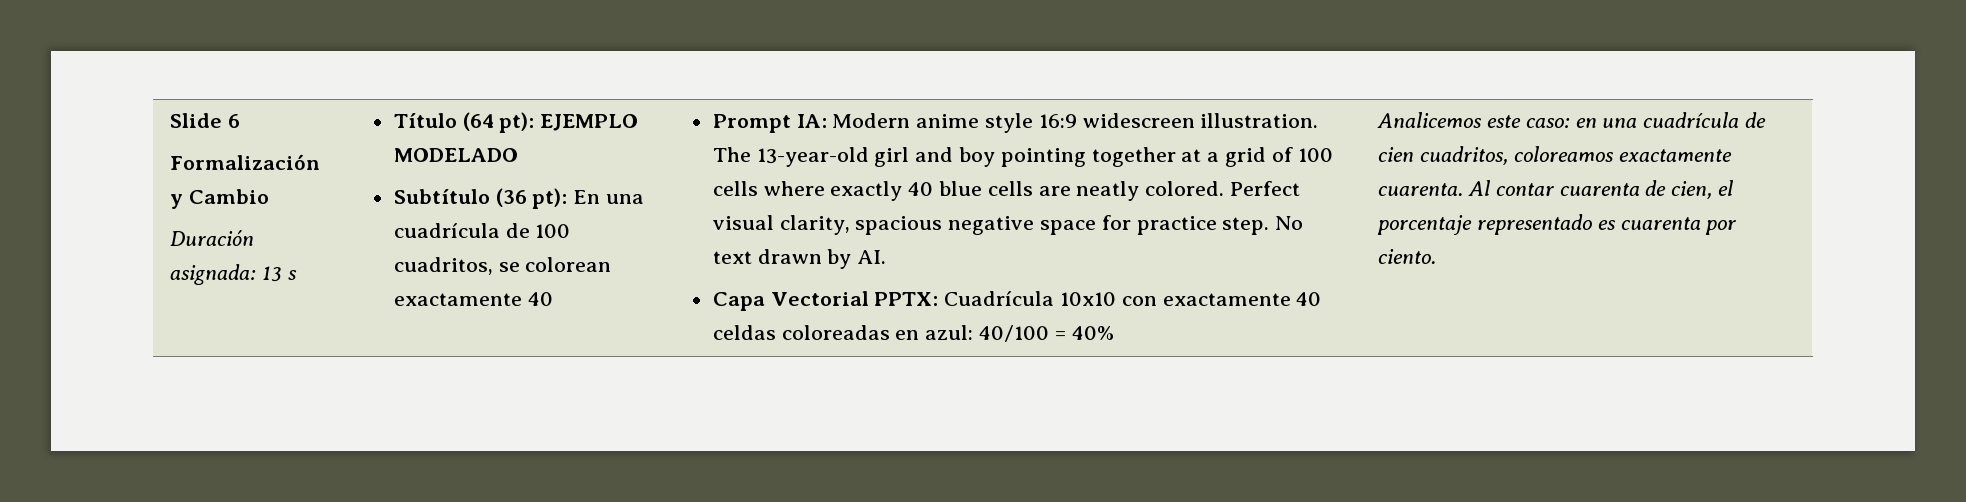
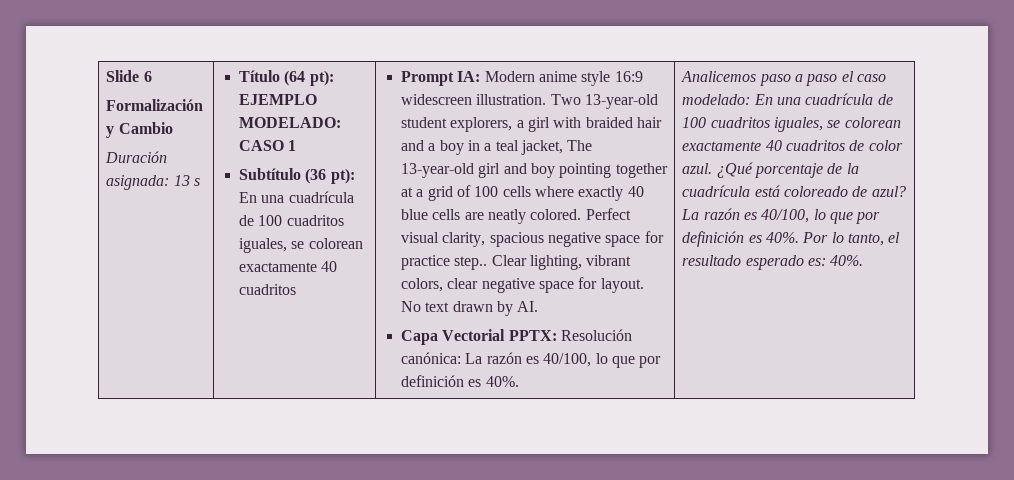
- Título (64 pt): EJEMPLO MODELADO
+ Título (64 pt): EJEMPLO MODELADO: CASO 1
- Subtítulo (36 pt): En una cuadrícula de 100 cuadritos, se colorean exactamente 40
+ Subtítulo (36 pt): En una cuadrícula de 100 cuadritos iguales, se colorean exactamente 40 cuadritos
- The 13-year-old girl and boy pointing together at a grid of 100 cells where exactly 40 blue cells are neatly colored.
+ Two 13-year-old student explorers, a girl with braided hair and a boy in a teal jacket, The 13-year-old girl and boy pointing together at a grid of 100 cells where exactly 40 blue cells are neatly colored.
- Perfect visual clarity, spacious negative space for practice step.
+ Perfect visual clarity, spacious negative space for practice step.. Clear lighting, vibrant colors, clear negative space for layout.
- Capa Vectorial PPTX: Cuadrícula 10x10 con exactamente 40 celdas coloreadas en azul: 40/100 = 40% | Analicemos este caso: en una cuadrícula de cien cuadritos, coloreamos exactamente cuarenta. Al contar cuarenta de cien, el porcentaje representado es cuarenta por ciento.
+ Capa Vectorial PPTX: Resolución canónica: La razón es 40/100, lo que por definición es 40%. | Analicemos paso a paso el caso modelado: En una cuadrícula de 100 cuadritos iguales, se colorean exactamente 40 cuadritos de color azul. ¿Qué porcentaje de la cuadrícula está coloreado de azul? La razón es 40/100, lo que por definición es 40%. Por lo tanto, el resultado esperado es: 40%.

